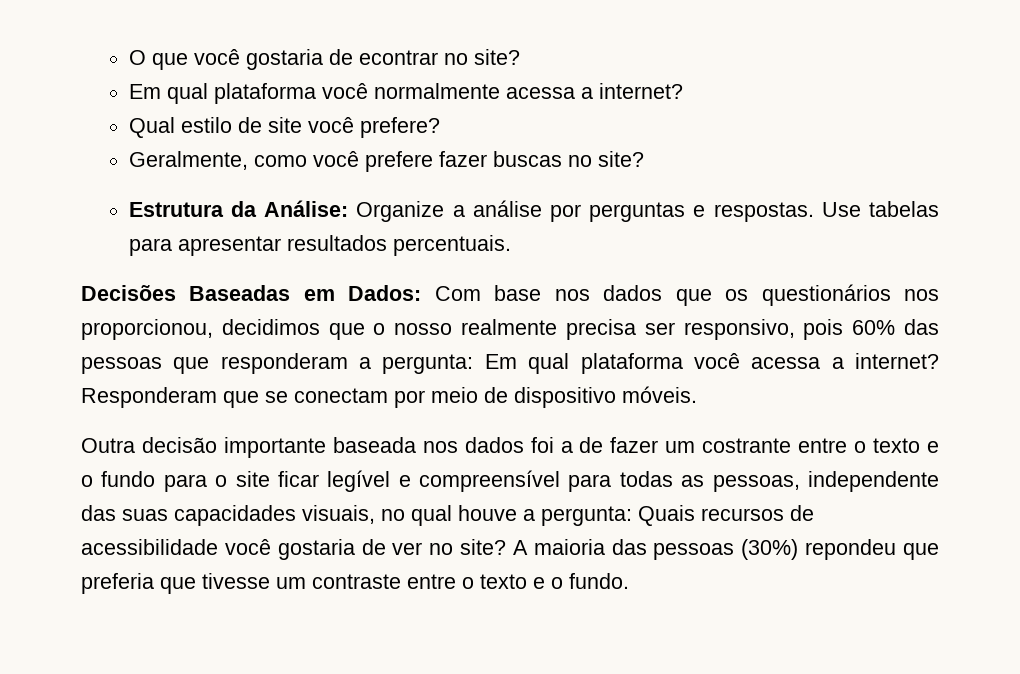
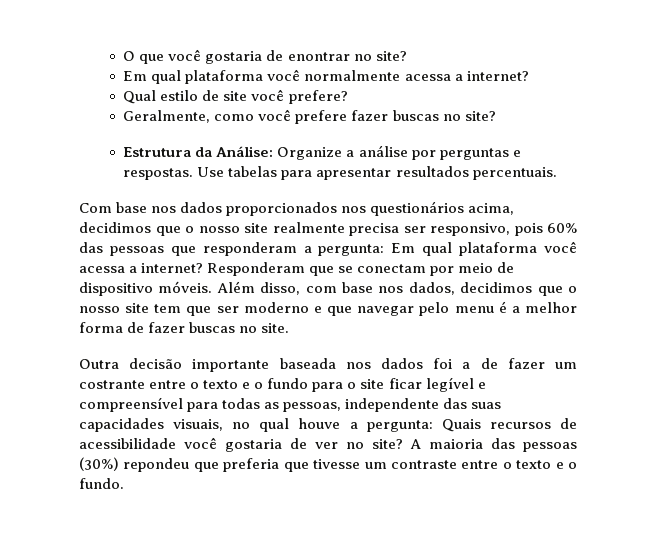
- O que você gostaria de econtrar no site?
+ O que você gostaria de enontrar no site?
- Decisões Baseadas em Dados: Com base nos dados que os questionários nos proporcionou, decidimos que o nosso realmente precisa ser responsivo, pois 60% das pessoas que responderam a pergunta: Em qual plataforma você acessa a internet?
+ Com base nos dados proporcionados nos questionários acima, decidimos que o nosso site realmente precisa ser responsivo, pois 60% das pessoas que responderam a pergunta: Em qual plataforma você acessa a internet?
+ Além disso, com base nos dados, decidimos que o nosso site tem que ser moderno e que navegar pelo menu é a melhor forma de fazer buscas no site.

